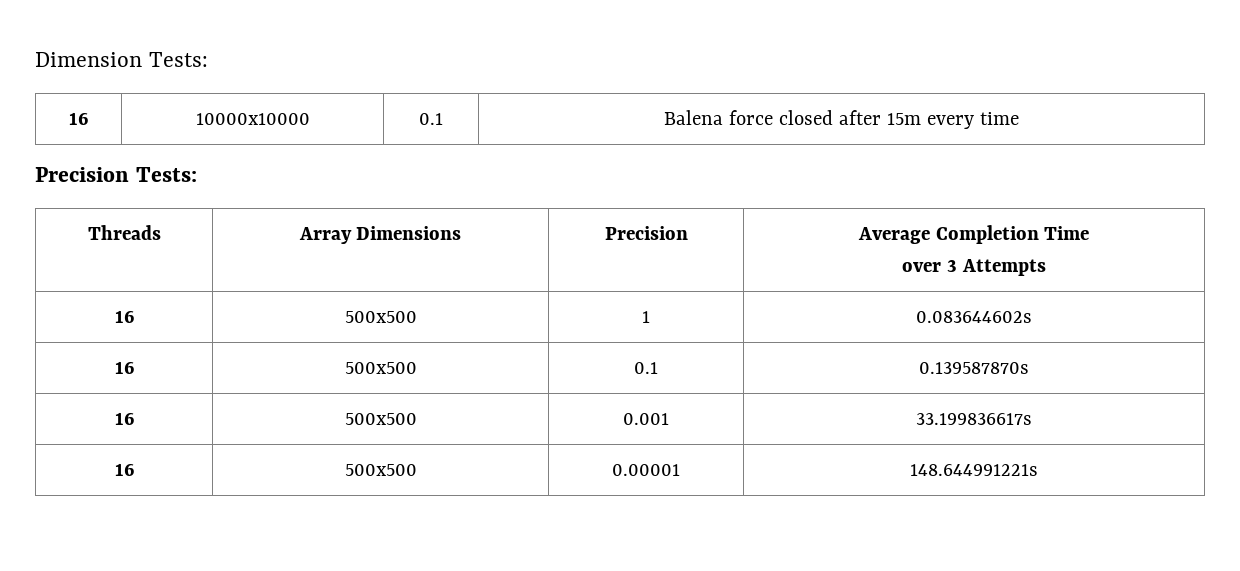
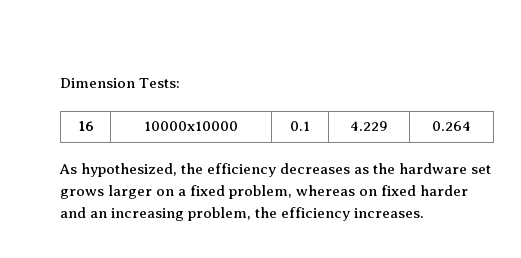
- 16 | 10000x10000 | 0.1 | Balena force closed after 15m every time
- Precision Tests:
- Threads | Array Dimensions | Precision | Average Completion Time
- over 3 Attempts
- 16 | 500x500 | 1 | 0.083644602s
- 16 | 500x500 | 0.1 | 0.139587870s
- 16 | 500x500 | 0.001 | 33.199836617s
- 16 | 500x500 | 0.00001 | 148.644991221s
+ 16 | 10000x10000 | 0.1 | 4.229 | 0.264
+ As hypothesized, the efficiency decreases as the hardware set grows larger on a fixed problem, whereas on fixed harder and an increasing problem, the efficiency increases.

